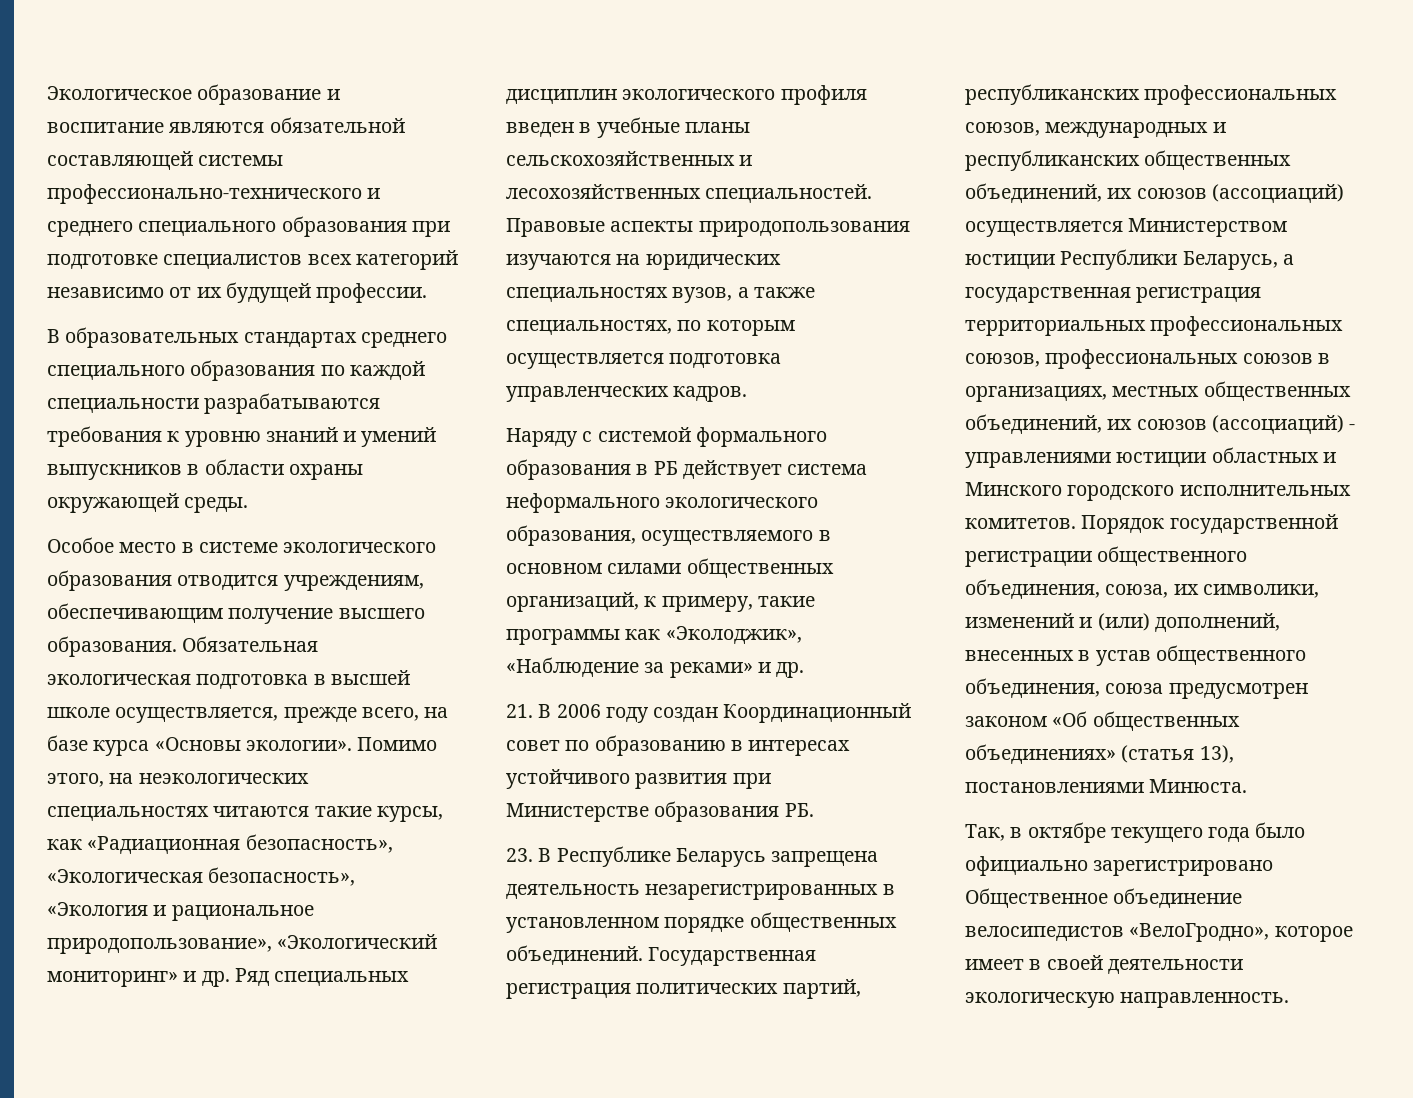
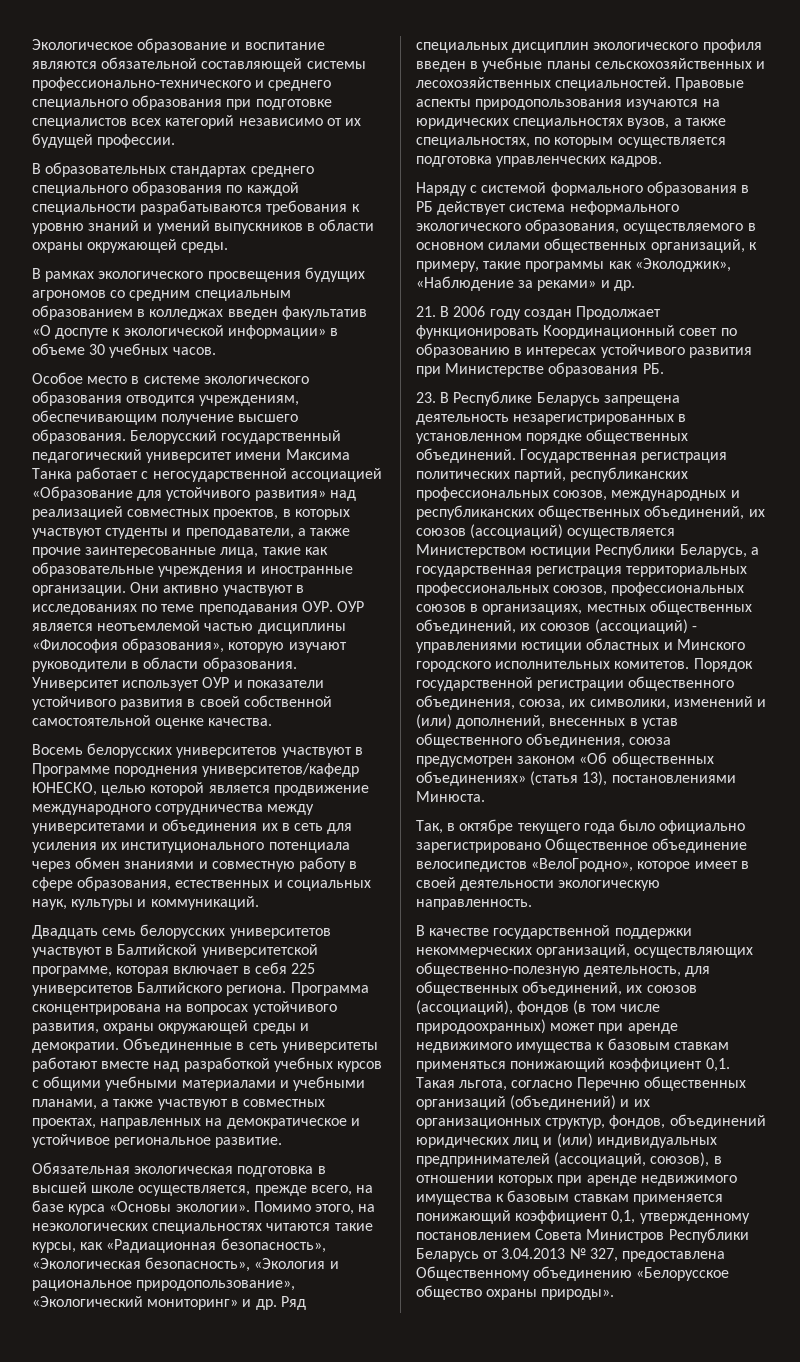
+ В рамках экологического просвещения будущих агрономов со средним специальным образованием в колледжах введен факультатив «О доспуте к экологической информации» в объеме 30 учебных часов.
- Особое место в системе экологического образования отводится учреждениям, обеспечивающим получение высшего образования. Обязательная экологическая подготовка в высшей школе осуществляется, прежде всего, на базе курса «Основы экологии».
+ Особое место в системе экологического образования отводится учреждениям, обеспечивающим получение высшего образования. Белорусский государственный педагогический университет имени Максима Танка работает с негосударственной ассоциацией «Образование для устойчивого развития» над реализацией совместных проектов, в которых участвуют студенты и преподаватели, а также прочие заинтересованные лица, такие как образовательные учреждения и иностранные организации. Они активно участвуют в исследованиях по теме преподавания ОУР. ОУР является неотъемлемой частью дисциплины «Философия образования», которую изучают руководители в области образования. Университет использует ОУР и показатели устойчивого развития в своей собственной самостоятельной оценке качества.
+ Восемь белорусских университетов участвуют в Программе породнения университетов/кафедр ЮНЕСКО, целью которой является продвижение международного сотрудничества между университетами и объединения их в сеть для усиления их институционального потенциала через обмен знаниями и совместную работу в сфере образования, естественных и социальных наук, культуры и коммуникаций.
+ Двадцать семь белорусских университетов участвуют в Балтийской университетской программе, которая включает в себя 225 университетов Балтийского региона. Программа сконцентрирована на вопросах устойчивого развития, охраны окружающей среды и демократии. Объединенные в сеть университеты работают вместе над разработкой учебных курсов с общими учебными материалами и учебными планами, а также участвуют в совместных проектах, направленных на демократическое и устойчивое региональное развитие.
+ Обязательная экологическая подготовка в высшей школе осуществляется, прежде всего, на базе курса «Основы экологии».
- 21. В 2006 году создан Координационный совет по образованию в интересах устойчивого развития при Министерстве образования РБ.
+ 21. В 2006 году создан Продолжает функционировать Координационный совет по образованию в интересах устойчивого развития при Министерстве образования РБ.
+ В качестве государственной поддержки некоммерческих организаций, осуществляющих общественно-полезную деятельность, для общественных объединений, их союзов (ассоциаций), фондов (в том числе природоохранных) может при аренде недвижимого имущества к базовым ставкам применяться понижающий коэффициент 0,1. Такая льгота, согласно Перечню общественных организаций (объединений) и их организационных структур, фондов, объединений юридических лиц и (или) индивидуальных предпринимателей (ассоциаций, союзов), в отношении которых при аренде недвижимого имущества к базовым ставкам применяется понижающий коэффициент 0,1, утвержденному постановлением Совета Министров Республики Беларусь от 3.04.2013 № 327, предоставлена Общественному объединению «Белорусское общество охраны природы».

